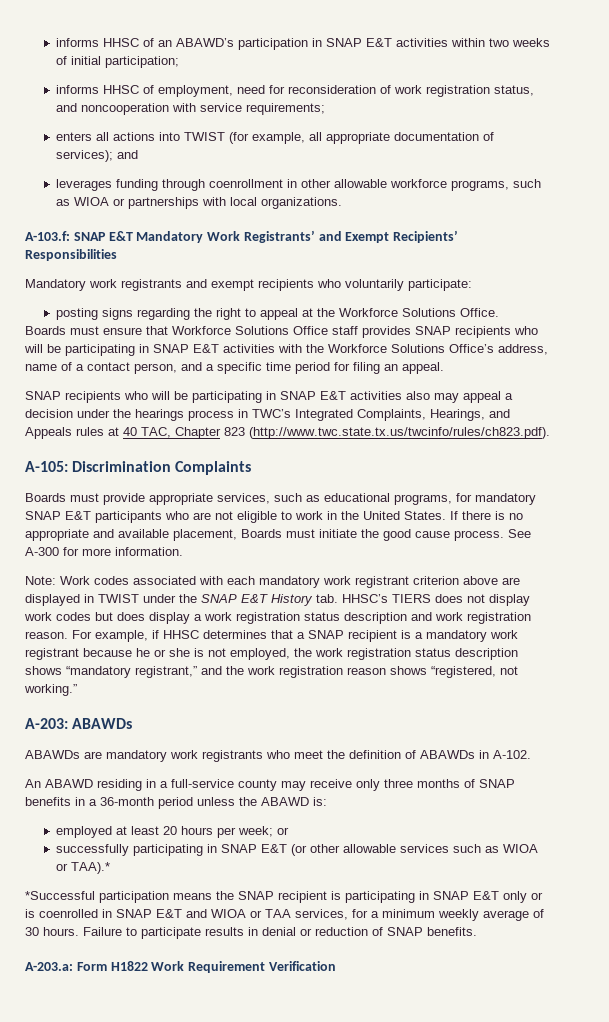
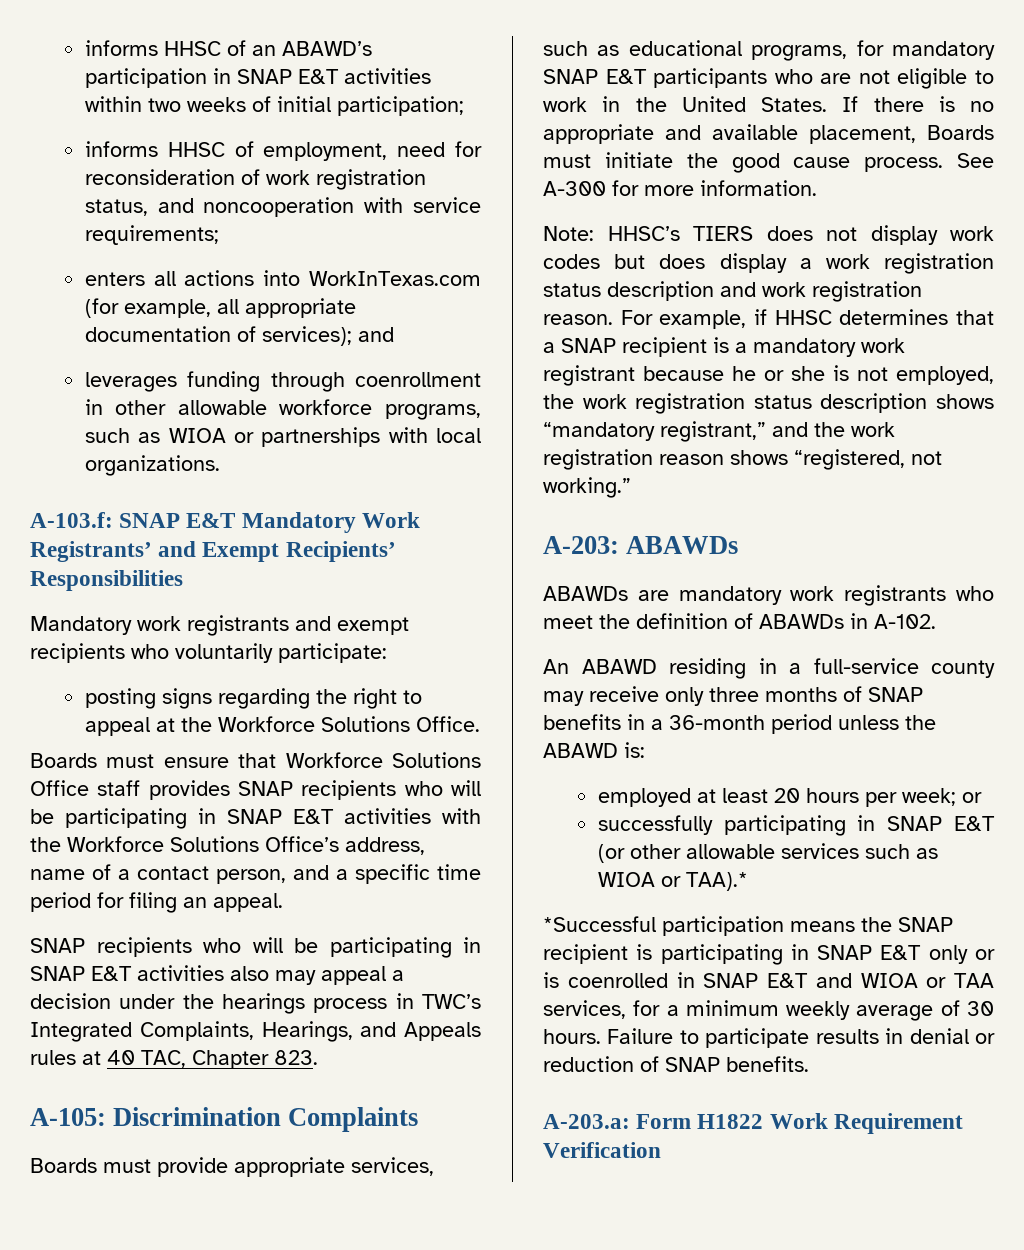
- enters all actions into TWIST (for example, all appropriate documentation of services); and
+ enters all actions into WorkInTexas.com (for example, all appropriate documentation of services); and
- SNAP recipients who will be participating in SNAP E&T activities also may appeal a decision under the hearings process in TWC’s Integrated Complaints, Hearings, and Appeals rules at 40 TAC, Chapter 823 (http://www.twc.state.tx.us/twcinfo/rules/ch823.pdf).
+ SNAP recipients who will be participating in SNAP E&T activities also may appeal a decision under the hearings process in TWC’s Integrated Complaints, Hearings, and Appeals rules at 40 TAC, Chapter 823.
- Note: Work codes associated with each mandatory work registrant criterion above are displayed in TWIST under the SNAP E&T History tab. HHSC’s TIERS does not display work codes but does display a work registration status description and work registration reason.
+ Note: HHSC’s TIERS does not display work codes but does display a work registration status description and work registration reason.

